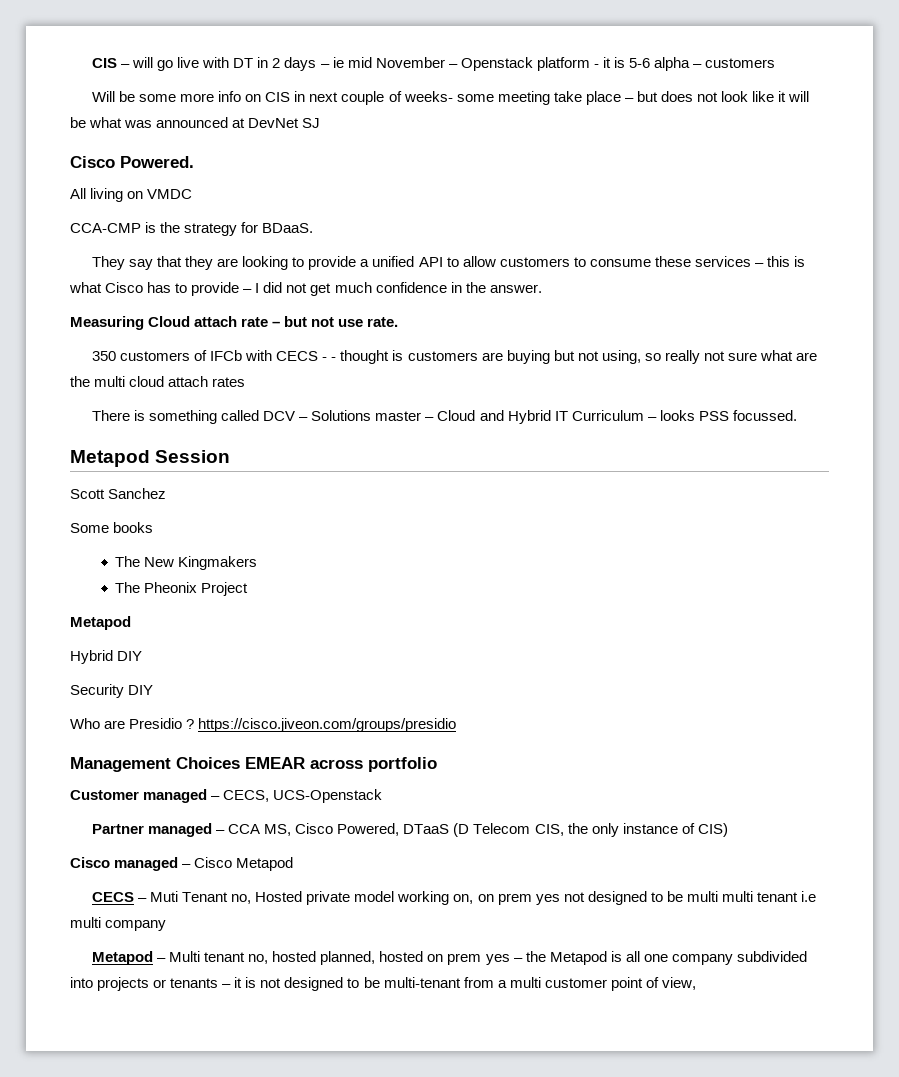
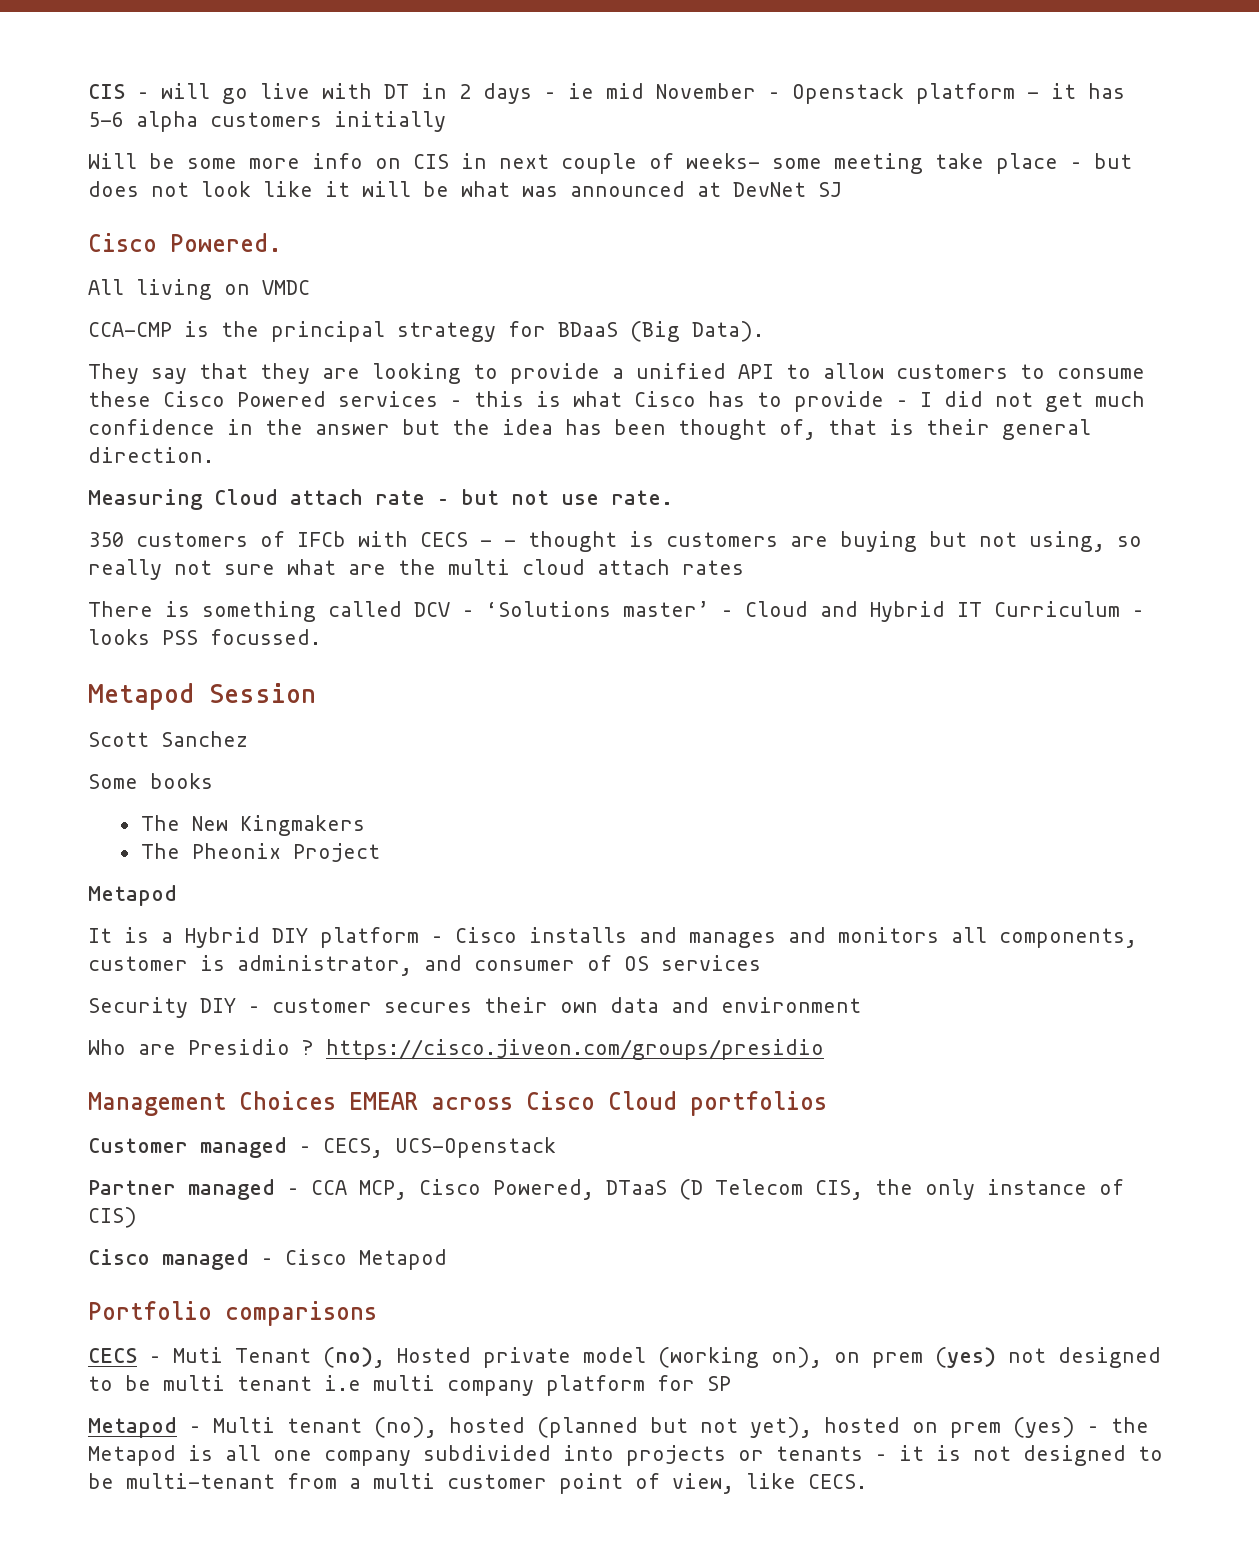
- CIS – will go live with DT in 2 days – ie mid November – Openstack platform - it is 5-6 alpha – customers
+ CIS – will go live with DT in 2 days – ie mid November – Openstack platform - it has 5-6 alpha customers initially
- CCA-CMP is the strategy for BDaaS.
+ CCA-CMP is the principal strategy for BDaaS (Big Data).
- They say that they are looking to provide a unified API to allow customers to consume these services – this is what Cisco has to provide – I did not get much confidence in the answer.
+ They say that they are looking to provide a unified API to allow customers to consume these Cisco Powered services – this is what Cisco has to provide – I did not get much confidence in the answer but the idea has been thought of, that is their general direction.
- There is something called DCV – Solutions master – Cloud and Hybrid IT Curriculum – looks PSS focussed.
+ There is something called DCV – ‘Solutions master’ – Cloud and Hybrid IT Curriculum – looks PSS focussed.
- Hybrid DIY
- Security DIY
+ It is a Hybrid DIY platform – Cisco installs and manages and monitors all components, customer is administrator, and consumer of OS services
+ Security DIY – customer secures their own data and environment
- Management Choices EMEAR across portfolio
+ Management Choices EMEAR across Cisco Cloud portfolios
- Partner managed – CCA MS, Cisco Powered, DTaaS (D Telecom CIS, the only instance of CIS)
+ Partner managed – CCA MCP, Cisco Powered, DTaaS (D Telecom CIS, the only instance of CIS)
+ Portfolio comparisons
- CECS – Muti Tenant no, Hosted private model working on, on prem yes not designed to be multi multi tenant i.e multi company
+ CECS – Muti Tenant (no), Hosted private model (working on), on prem (yes) not designed to be multi tenant i.e multi company platform for SP
- Metapod – Multi tenant no, hosted planned, hosted on prem yes – the Metapod is all one company subdivided into projects or tenants – it is not designed to be multi-tenant from a multi customer point of view,
+ Metapod – Multi tenant (no), hosted (planned but not yet), hosted on prem (yes) – the Metapod is all one company subdivided into projects or tenants – it is not designed to be multi-tenant from a multi customer point of view, like CECS.

